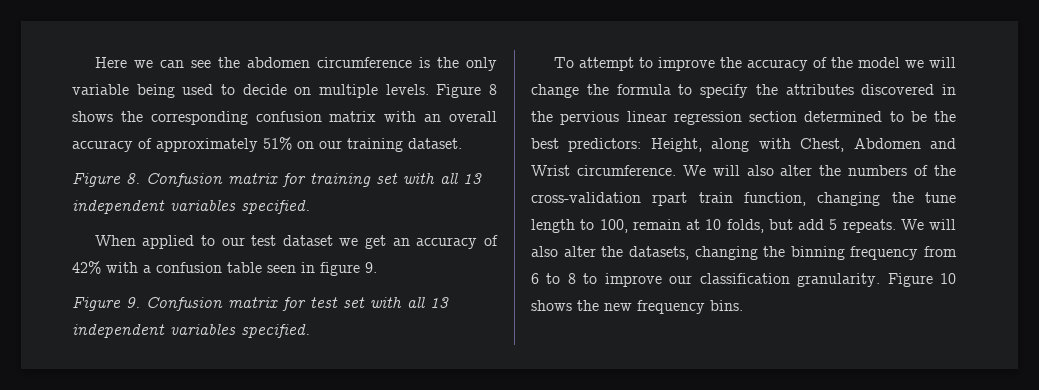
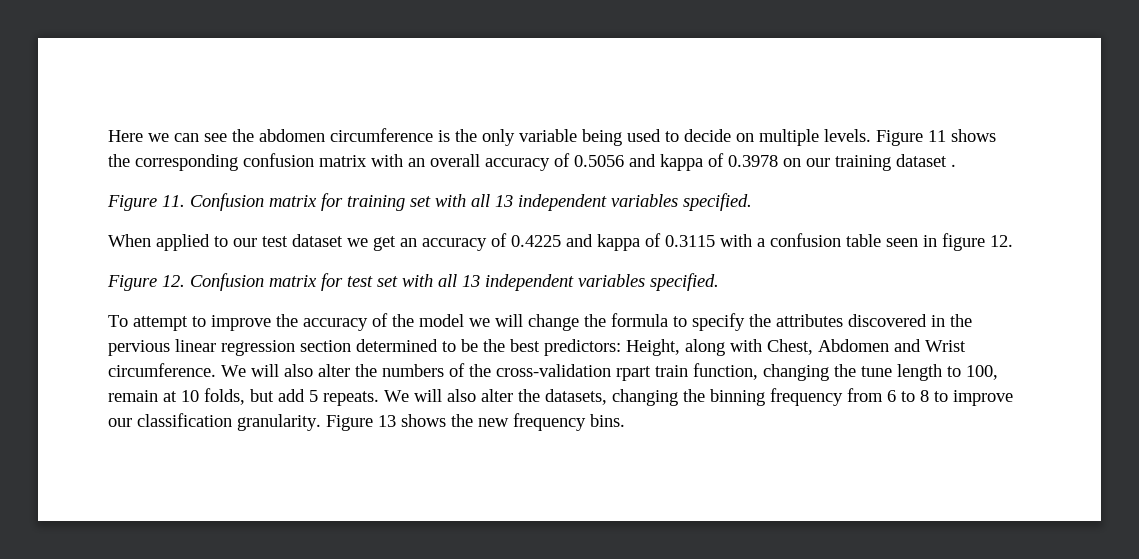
- Figure 8 shows the corresponding confusion matrix with an overall accuracy of approximately 51% on our training dataset.
- Figure 8. Confusion matrix for training set with all 13 independent variables specified.
+ Figure 11 shows the corresponding confusion matrix with an overall accuracy of 0.5056 and kappa of 0.3978 on our training dataset .
+ Figure 11. Confusion matrix for training set with all 13 independent variables specified.
- When applied to our test dataset we get an accuracy of 42% with a confusion table seen in figure 9.
- Figure 9. Confusion matrix for test set with all 13 independent variables specified.
+ When applied to our test dataset we get an accuracy of 0.4225 and kappa of 0.3115 with a confusion table seen in figure 12.
+ Figure 12. Confusion matrix for test set with all 13 independent variables specified.
- Figure 10 shows the new frequency bins.
+ Figure 13 shows the new frequency bins.

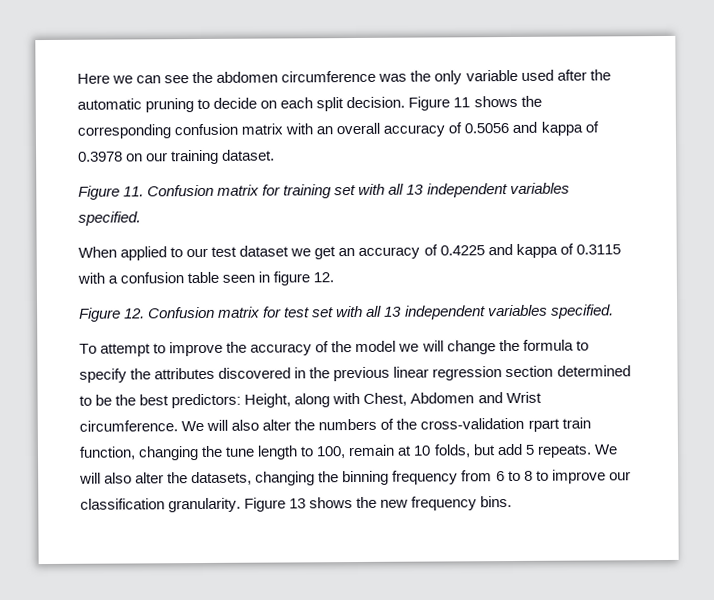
- Here we can see the abdomen circumference is the only variable being used to decide on multiple levels.
+ Here we can see the abdomen circumference was the only variable used after the automatic pruning to decide on each split decision.
- Figure 11 shows the corresponding confusion matrix with an overall accuracy of 0.5056 and kappa of 0.3978 on our training dataset .
+ Figure 11 shows the corresponding confusion matrix with an overall accuracy of 0.5056 and kappa of 0.3978 on our training dataset.
- To attempt to improve the accuracy of the model we will change the formula to specify the attributes discovered in the pervious linear regression section determined to be the best predictors: Height, along with Chest, Abdomen and Wrist circumference.
+ To attempt to improve the accuracy of the model we will change the formula to specify the attributes discovered in the previous linear regression section determined to be the best predictors: Height, along with Chest, Abdomen and Wrist circumference.

